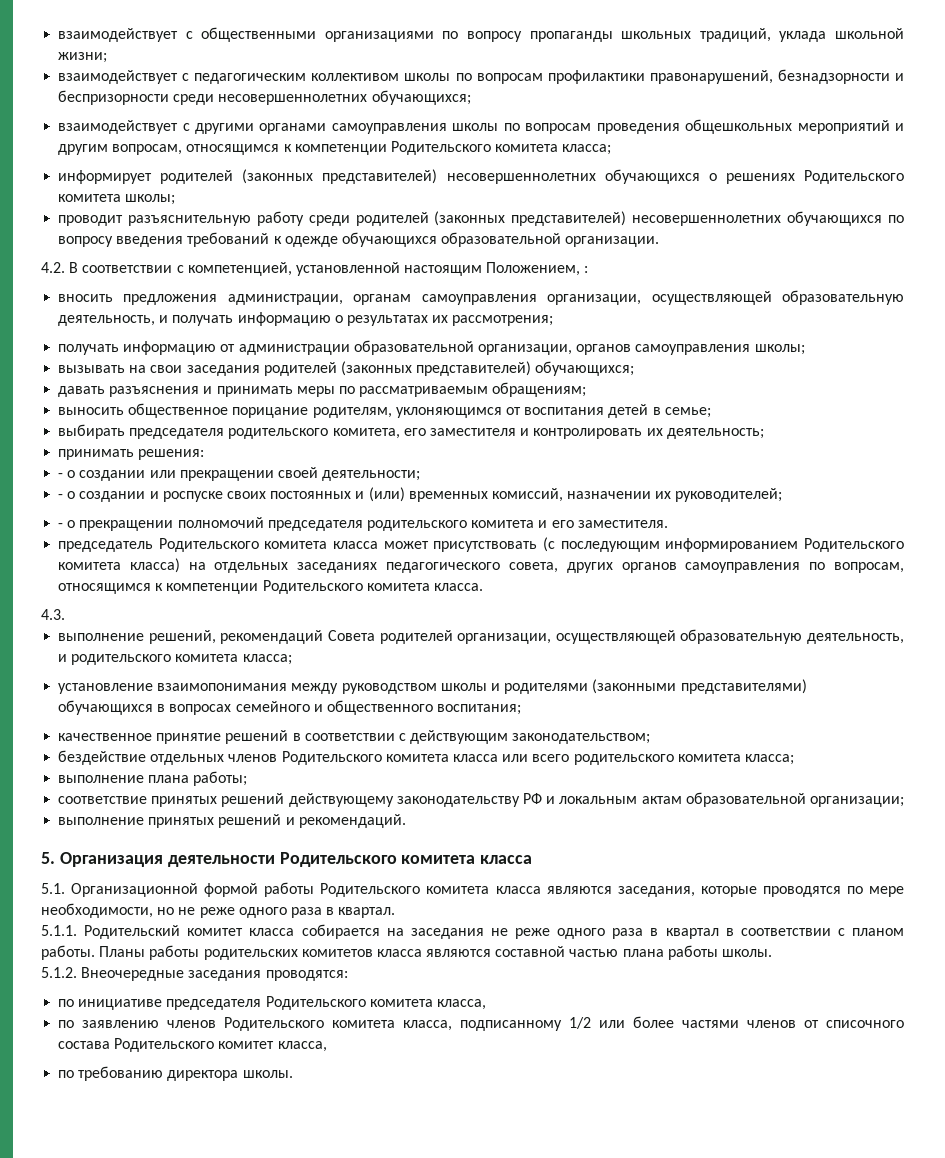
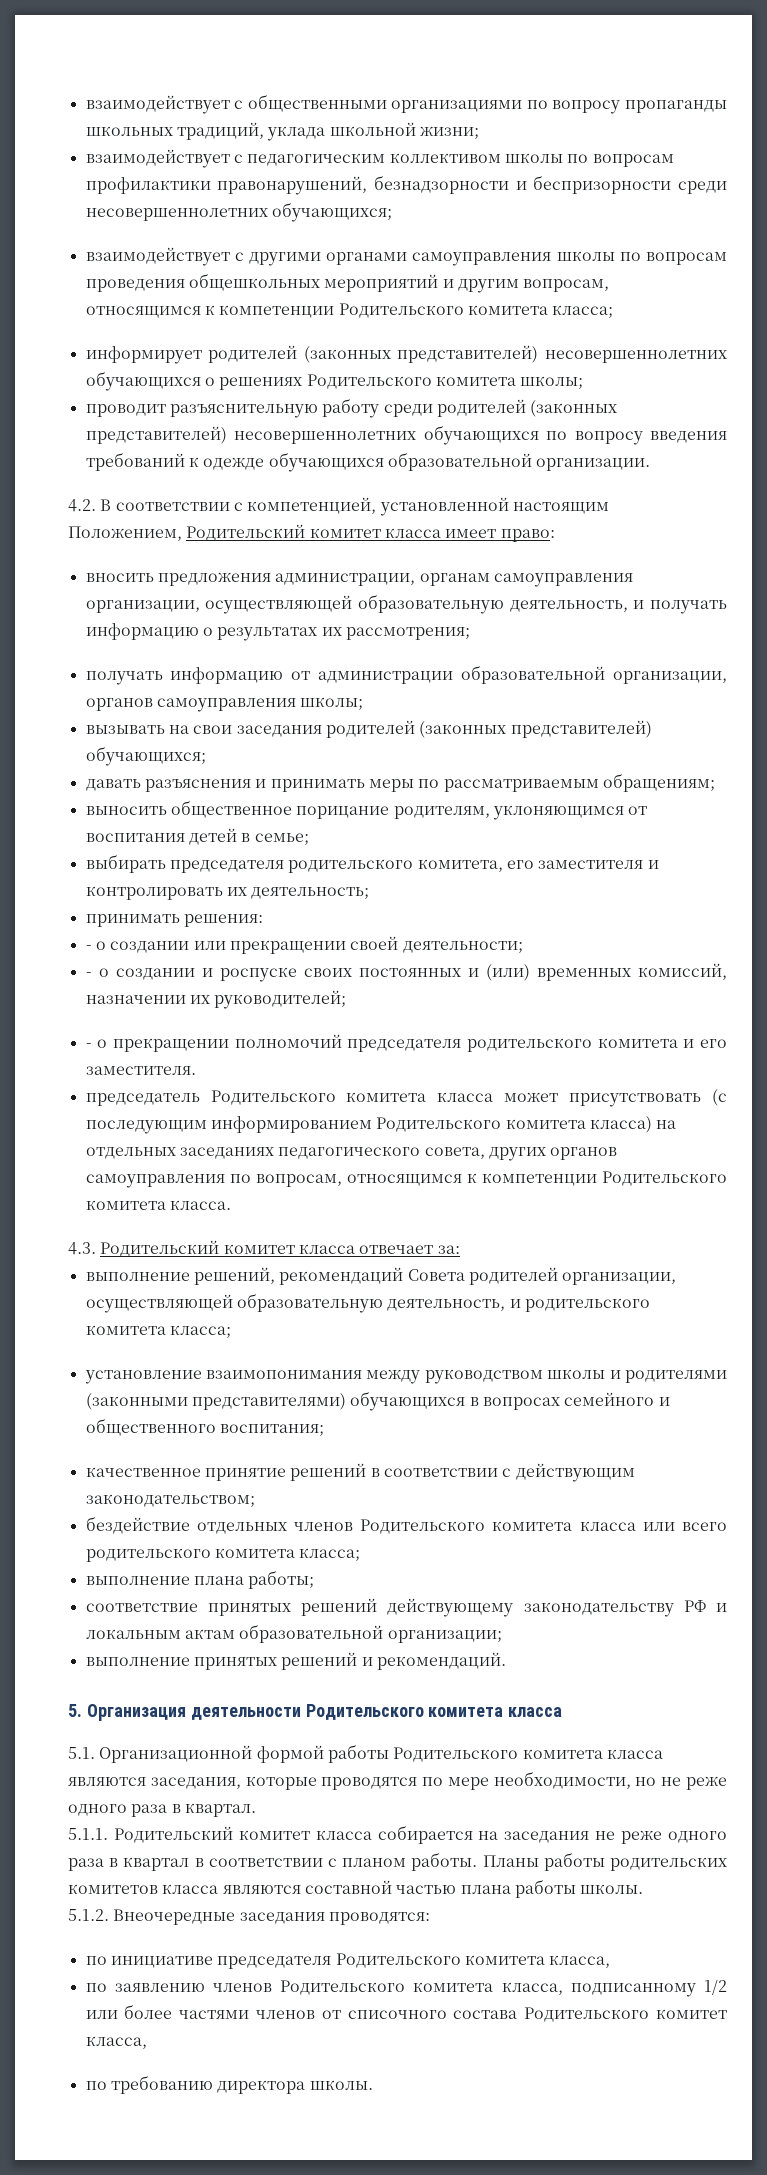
- 4.2. В соответствии с компетенцией, установленной настоящим Положением, :
+ 4.2. В соответствии с компетенцией, установленной настоящим Положением, Родительский комитет класса имеет право:
- 4.3.
+ 4.3. Родительский комитет класса отвечает за:

